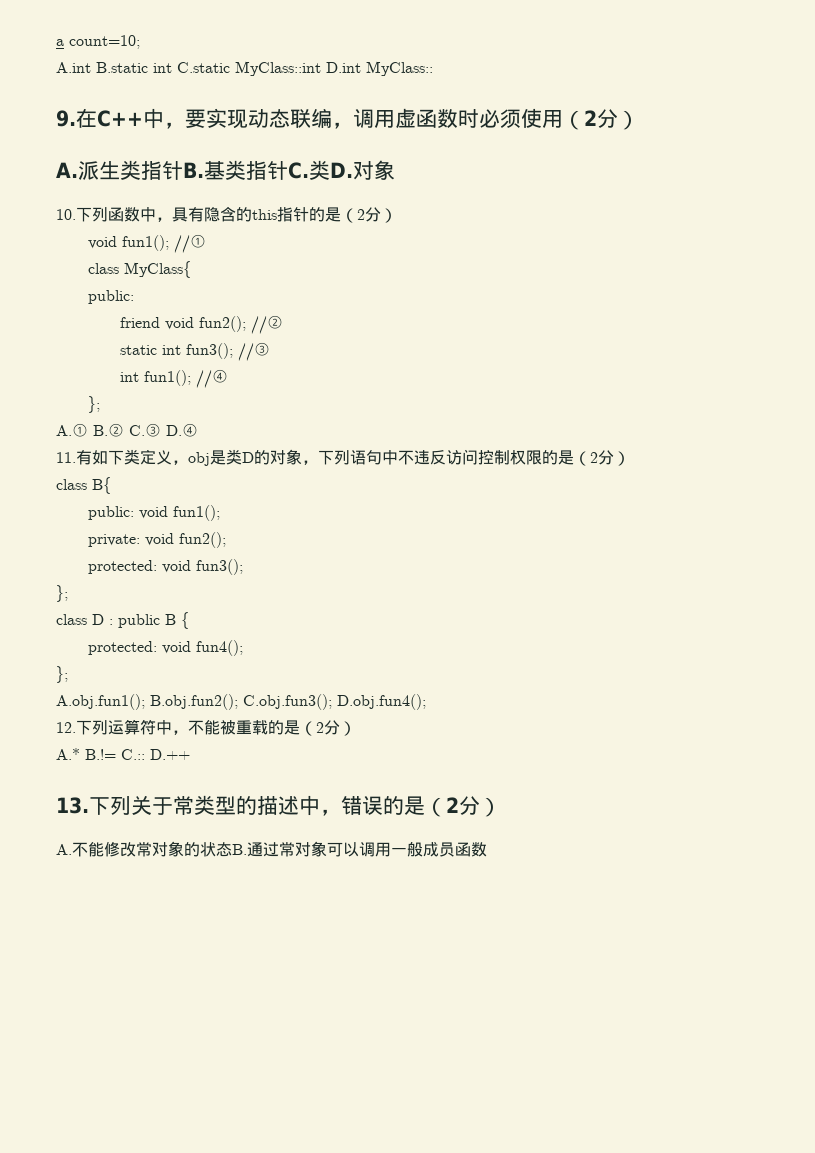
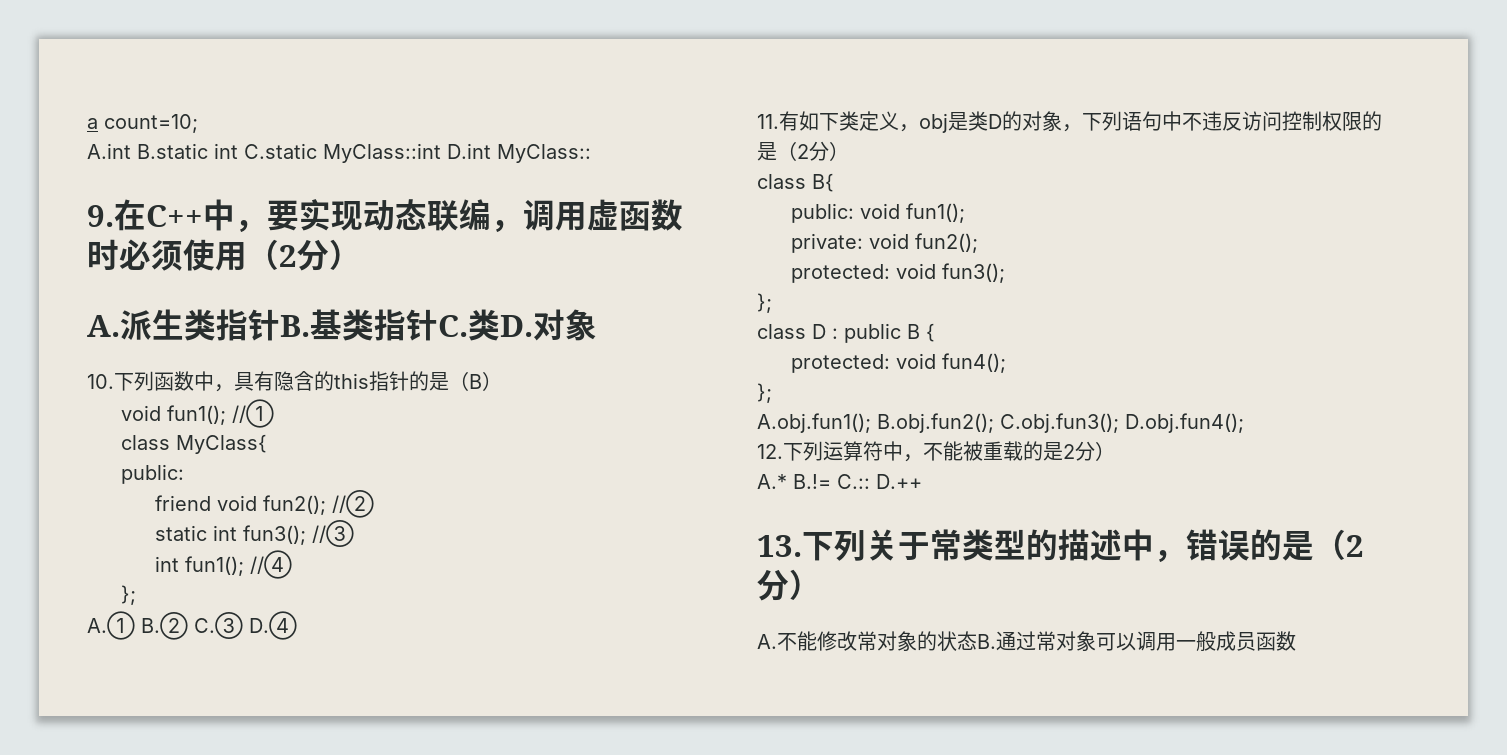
- 10.下列函数中，具有隐含的this指针的是（2分）
+ 10.下列函数中，具有隐含的this指针的是（B）
- 12.下列运算符中，不能被重载的是（2分）
+ 12.下列运算符中，不能被重载的是2分）

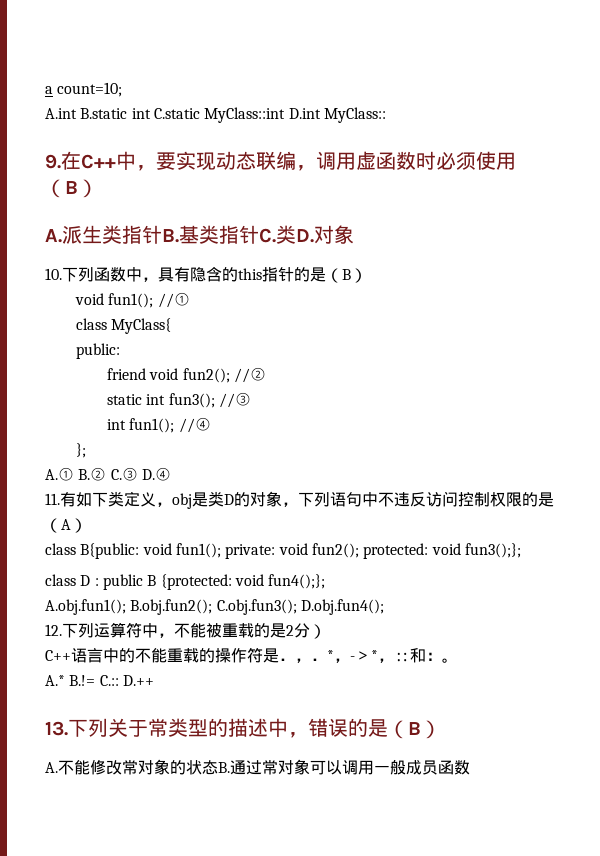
- 9.在C++中，要实现动态联编，调用虚函数时必须使用（2分）
+ 9.在C++中，要实现动态联编，调用虚函数时必须使用（B）
- 11.有如下类定义，obj是类D的对象，下列语句中不违反访问控制权限的是（2分）
+ 11.有如下类定义，obj是类D的对象，下列语句中不违反访问控制权限的是（A）
- class B{
- public: void fun1();
- private: void fun2();
- protected: void fun3();
- };
+ class B{public: void fun1(); private: void fun2(); protected: void fun3();};
- class D : public B {
- protected: void fun4();
- };
+ class D : public B {protected: void fun4();};
+ C++语言中的不能重载的操作符是．，．*，-＞*，∷和：。
- 13.下列关于常类型的描述中，错误的是（2分）
+ 13.下列关于常类型的描述中，错误的是（B）

